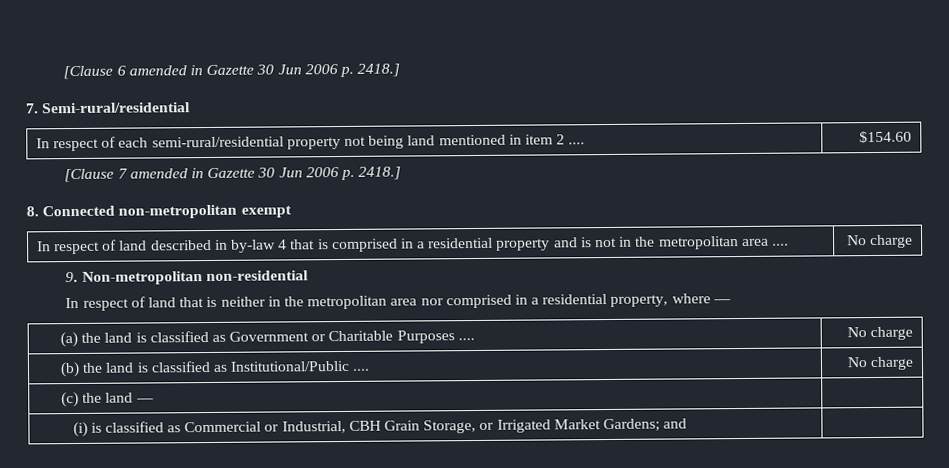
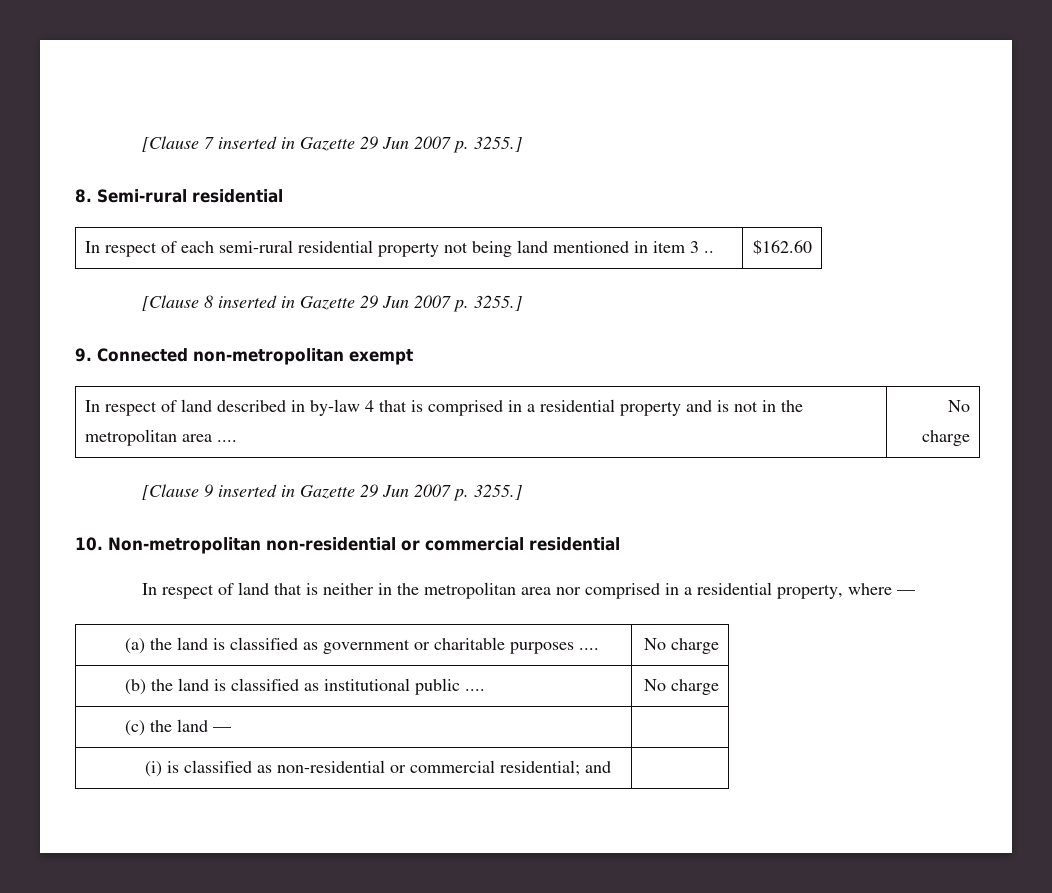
- [Clause 6 amended in Gazette 30 Jun 2006 p. 2418.]
- 7. Semi-rural/residential
+ [Clause 7 inserted in Gazette 29 Jun 2007 p. 3255.]
+ 8. Semi-rural residential
- In respect of each semi-rural/residential property not being land mentioned in item 2 .... | $154.60
- [Clause 7 amended in Gazette 30 Jun 2006 p. 2418.]
- 8. Connected non-metropolitan exempt
+ In respect of each semi-rural residential property not being land mentioned in item 3 .. | $162.60
+ [Clause 8 inserted in Gazette 29 Jun 2007 p. 3255.]
+ 9. Connected non-metropolitan exempt
- 9. Non-metropolitan non-residential
+ [Clause 9 inserted in Gazette 29 Jun 2007 p. 3255.]
+ 10. Non-metropolitan non-residential or commercial residential
- (a) the land is classified as Government or Charitable Purposes .... | No charge
+ (a) the land is classified as government or charitable purposes .... | No charge
- (b) the land is classified as Institutional/Public .... | No charge
+ (b) the land is classified as institutional public .... | No charge
- (i) is classified as Commercial or Industrial, CBH Grain Storage, or Irrigated Market Gardens; and |
+ (i) is classified as non-residential or commercial residential; and |

